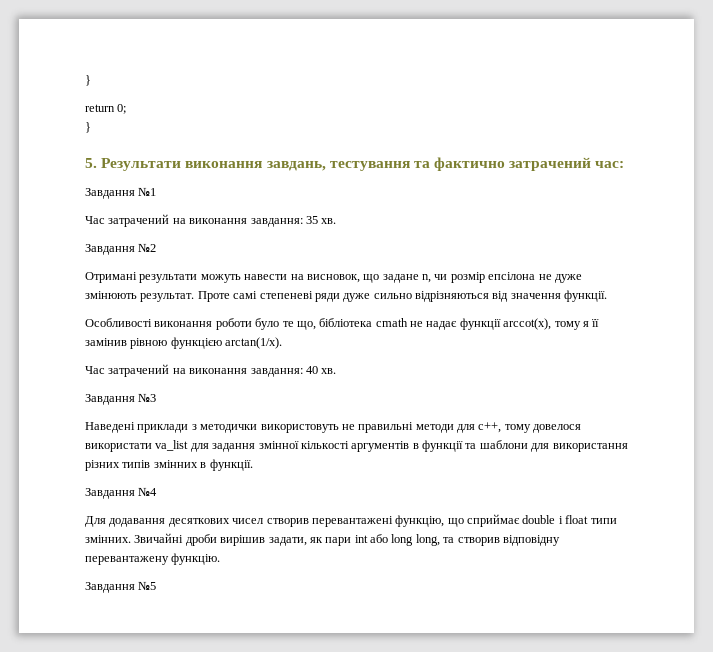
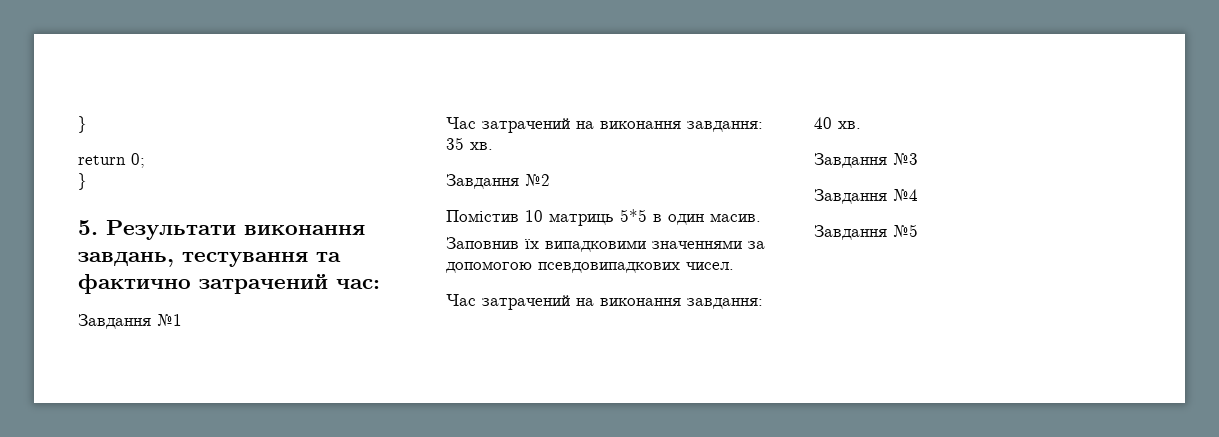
- Отримані результати можуть навести на висновок, що задане n, чи розмір епсілона не дуже змінюють результат. Проте самі степеневі ряди дуже сильно відрізняються від значення функції.
- Особливості виконання роботи було те що, бібліотека cmath не надає функції arccot(x), тому я її замінив рівною функцією arctan(1/x).
+ Помістив 10 матриць 5*5 в один масив.
+ Заповнив їх випадковими значеннями за допомогою псевдовипадкових чисел.
- Наведені приклади з методички використовуть не правильні методи для с++, тому довелося використати va_list для задання змінної кількості аргументів в функції та шаблони для використання різних типів змінних в функції.
  Завдання №4
- Для додавання десяткових чисел створив перевантажені функцію, що сприймає double і float типи змінних. Звичайні дроби вирішив задати, як пари int або long long, та створив відповідну перевантажену функцію.

